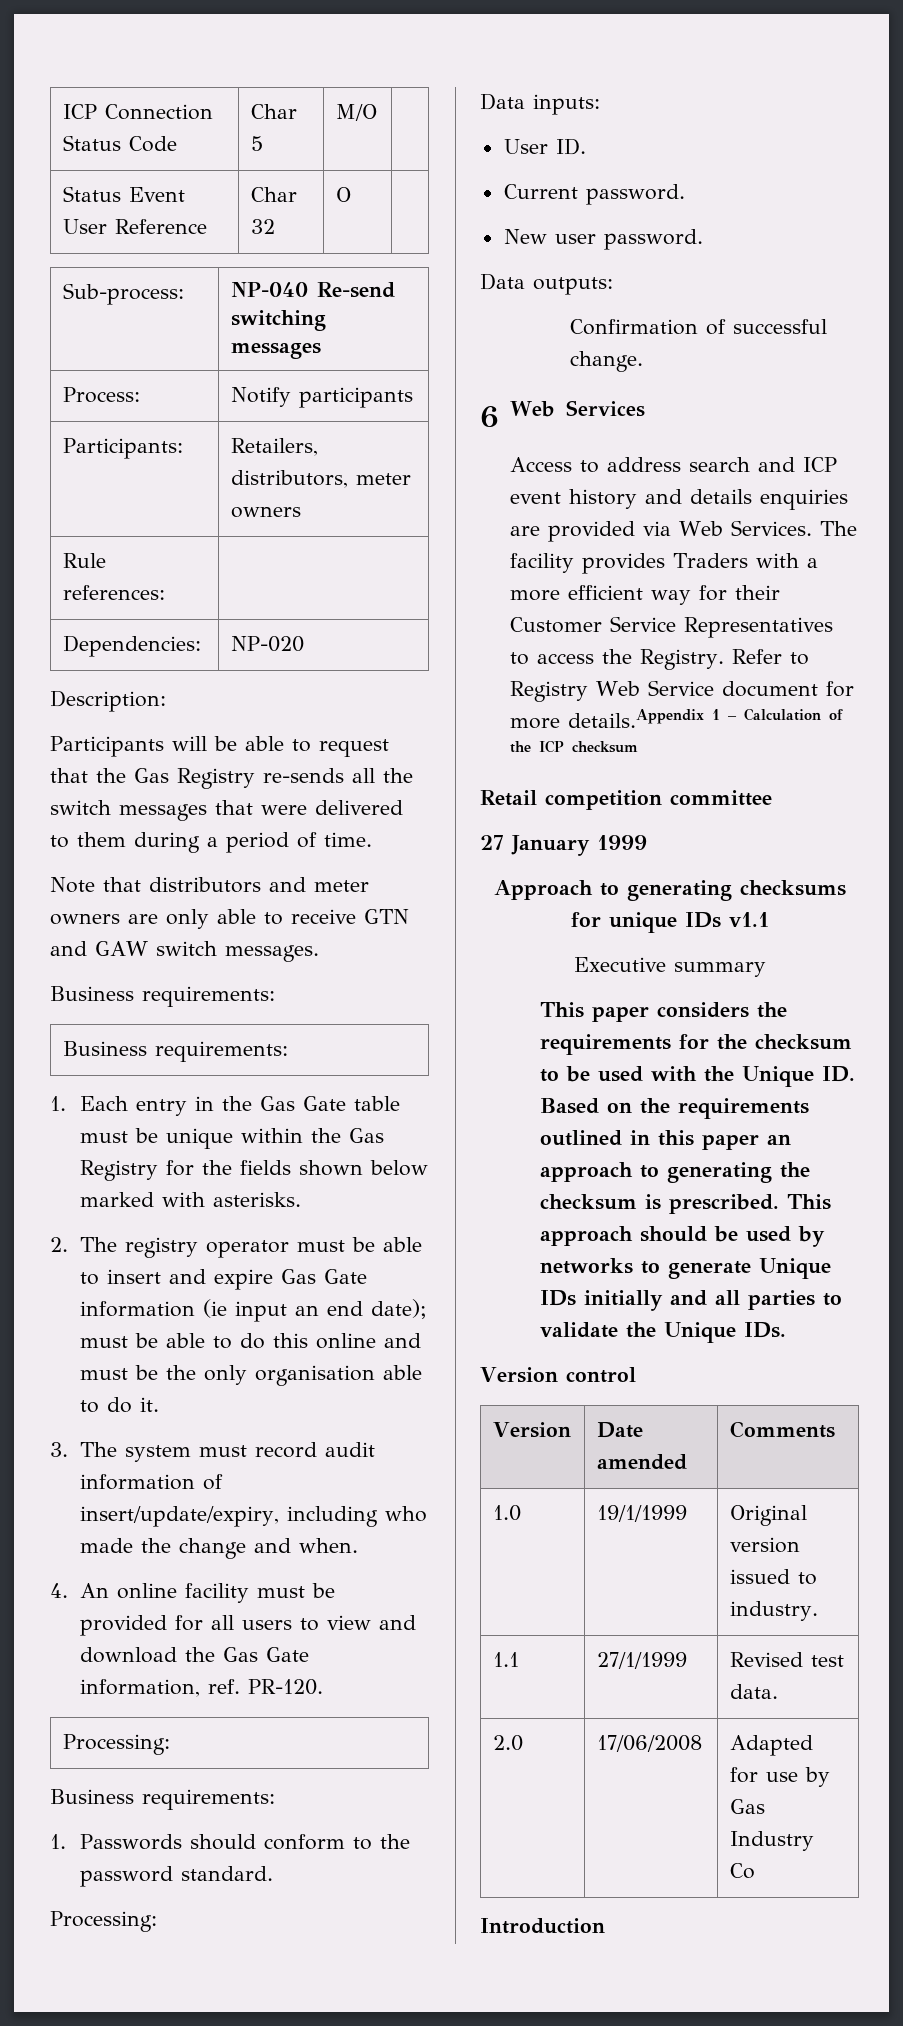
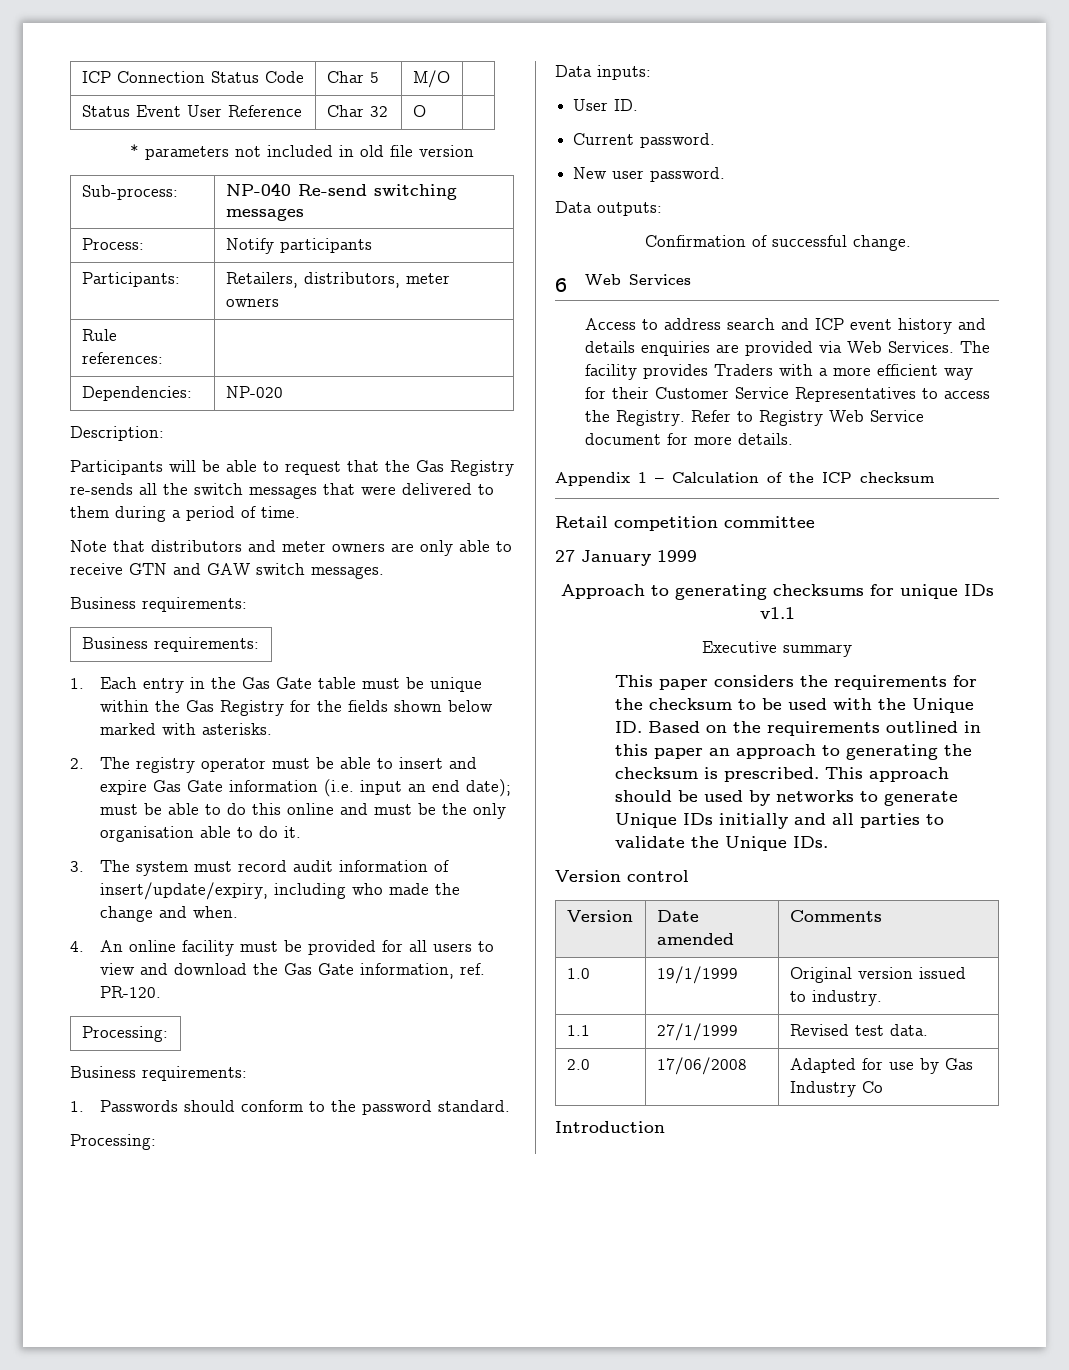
+ * parameters not included in old file version
- 2. The registry operator must be able to insert and expire Gas Gate information (ie input an end date); must be able to do this online and must be the only organisation able to do it.
+ 2. The registry operator must be able to insert and expire Gas Gate information (i.e. input an end date); must be able to do this online and must be the only organisation able to do it.
- Refer to Registry Web Service document for more details.Appendix 1 – Calculation of the ICP checksum
+ Refer to Registry Web Service document for more details.
+ Appendix 1 – Calculation of the ICP checksum

